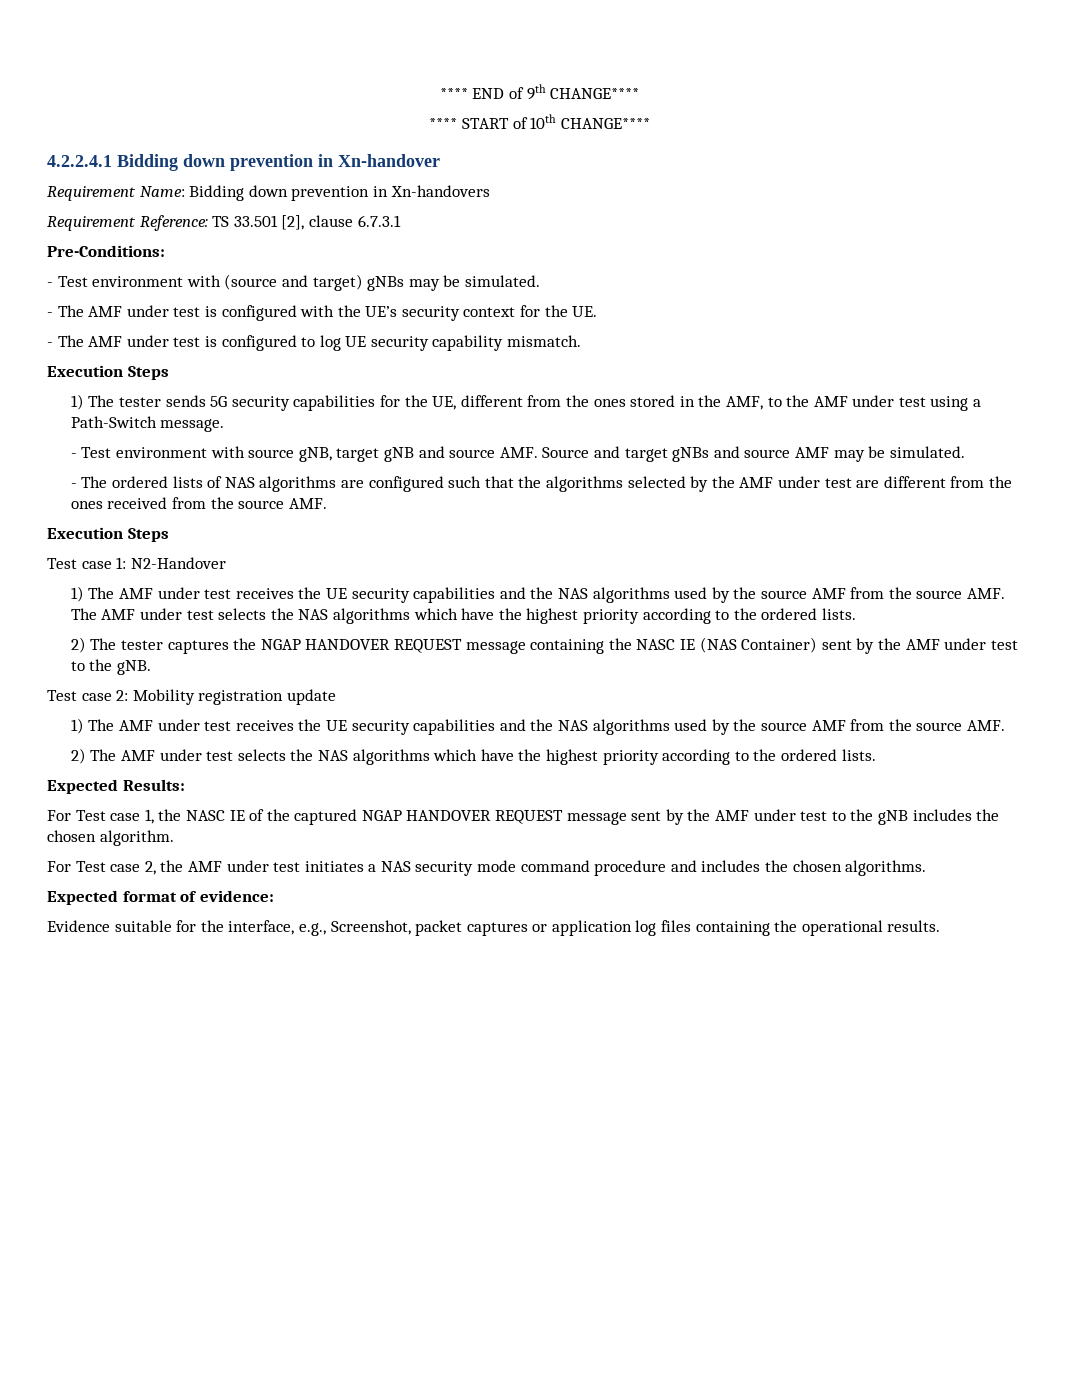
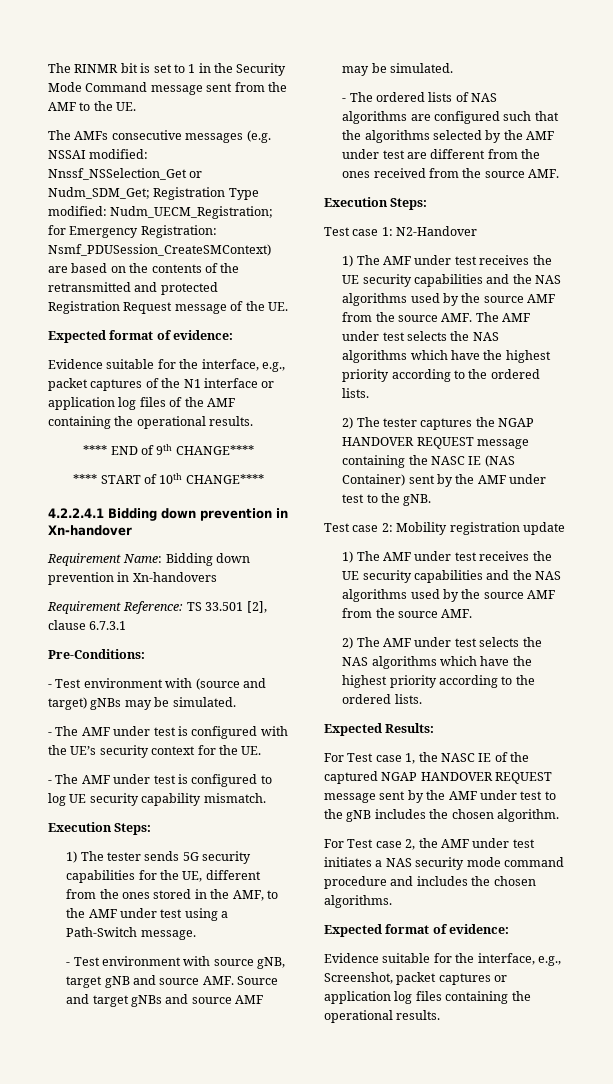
+ The RINMR bit is set to 1 in the Security Mode Command message sent from the AMF to the UE.
+ The AMFs consecutive messages (e.g. NSSAI modified: Nnssf_NSSelection_Get or Nudm_SDM_Get; Registration Type modified: Nudm_UECM_Registration; for Emergency Registration: Nsmf_PDUSession_CreateSMContext) are based on the contents of the retransmitted and protected Registration Request message of the UE.
+ Expected format of evidence:
+ Evidence suitable for the interface, e.g., packet captures of the N1 interface or application log files of the AMF containing the operational results.
  - The AMF under test is configured to log UE security capability mismatch.
- Execution Steps
+ Execution Steps:
  - The ordered lists of NAS algorithms are configured such that the algorithms selected by the AMF under test are different from the ones received from the source AMF.
- Execution Steps
+ Execution Steps:

